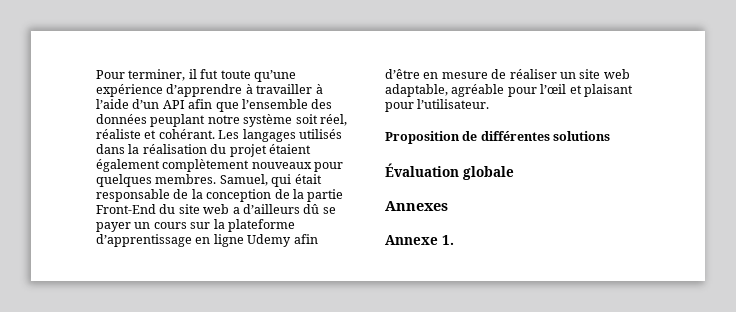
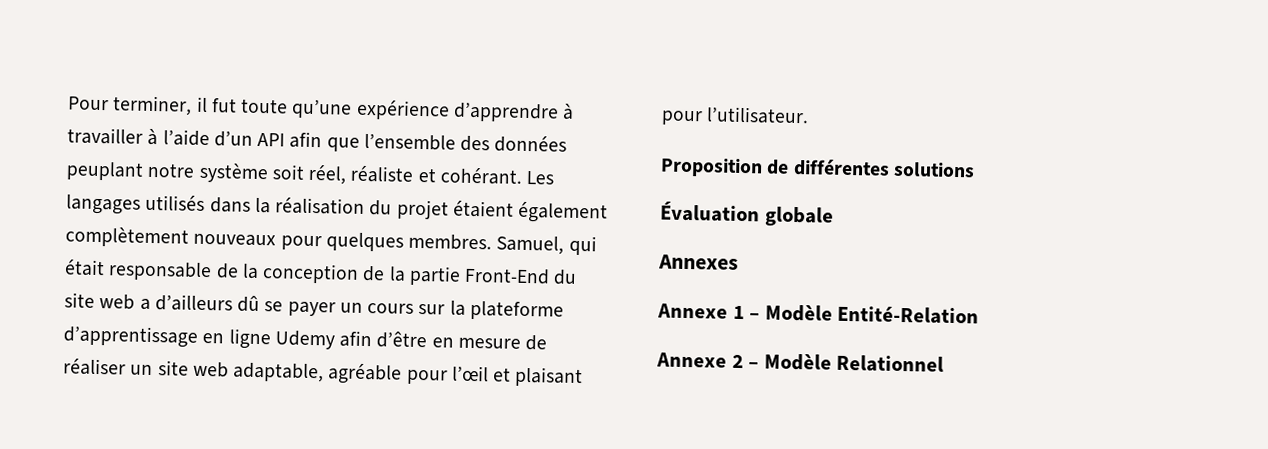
- Annexe 1.
+ Annexe 1 – Modèle Entité-Relation
+ Annexe 2 – Modèle Relationnel

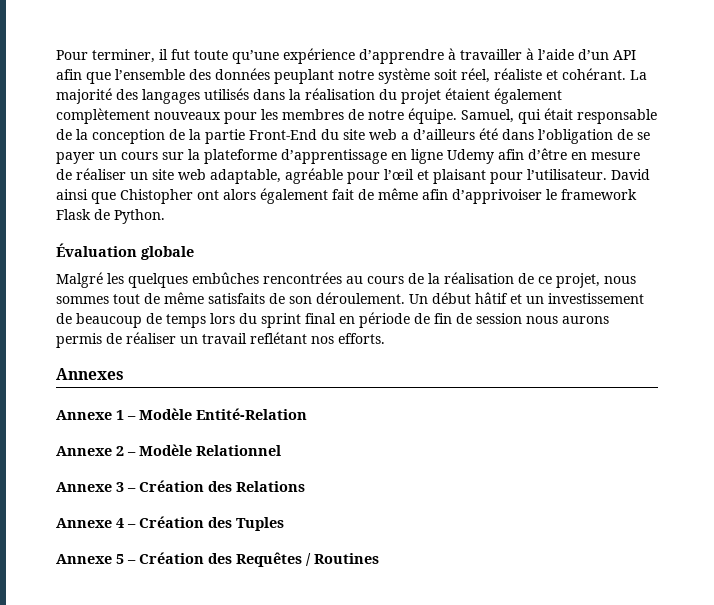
- Les langages utilisés dans la réalisation du projet étaient également complètement nouveaux pour quelques membres.
+ La majorité des langages utilisés dans la réalisation du projet étaient également complètement nouveaux pour les membres de notre équipe.
- Samuel, qui était responsable de la conception de la partie Front-End du site web a d’ailleurs dû se payer un cours sur la plateforme d’apprentissage en ligne Udemy afin d’être en mesure de réaliser un site web adaptable, agréable pour l’œil et plaisant pour l’utilisateur.
- Proposition de différentes solutions
+ Samuel, qui était responsable de la conception de la partie Front-End du site web a d’ailleurs été dans l’obligation de se payer un cours sur la plateforme d’apprentissage en ligne Udemy afin d’être en mesure de réaliser un site web adaptable, agréable pour l’œil et plaisant pour l’utilisateur. David ainsi que Chistopher ont alors également fait de même afin d’apprivoiser le framework Flask de Python.
  Évaluation globale
+ Malgré les quelques embûches rencontrées au cours de la réalisation de ce projet, nous sommes tout de même satisfaits de son déroulement. Un début hâtif et un investissement de beaucoup de temps lors du sprint final en période de fin de session nous aurons permis de réaliser un travail reflétant nos efforts.
+ Annexe 3 – Création des Relations
+ Annexe 4 – Création des Tuples
+ Annexe 5 – Création des Requêtes / Routines

